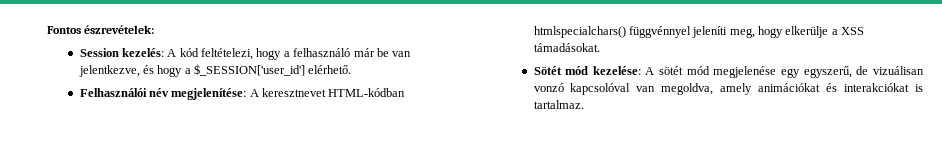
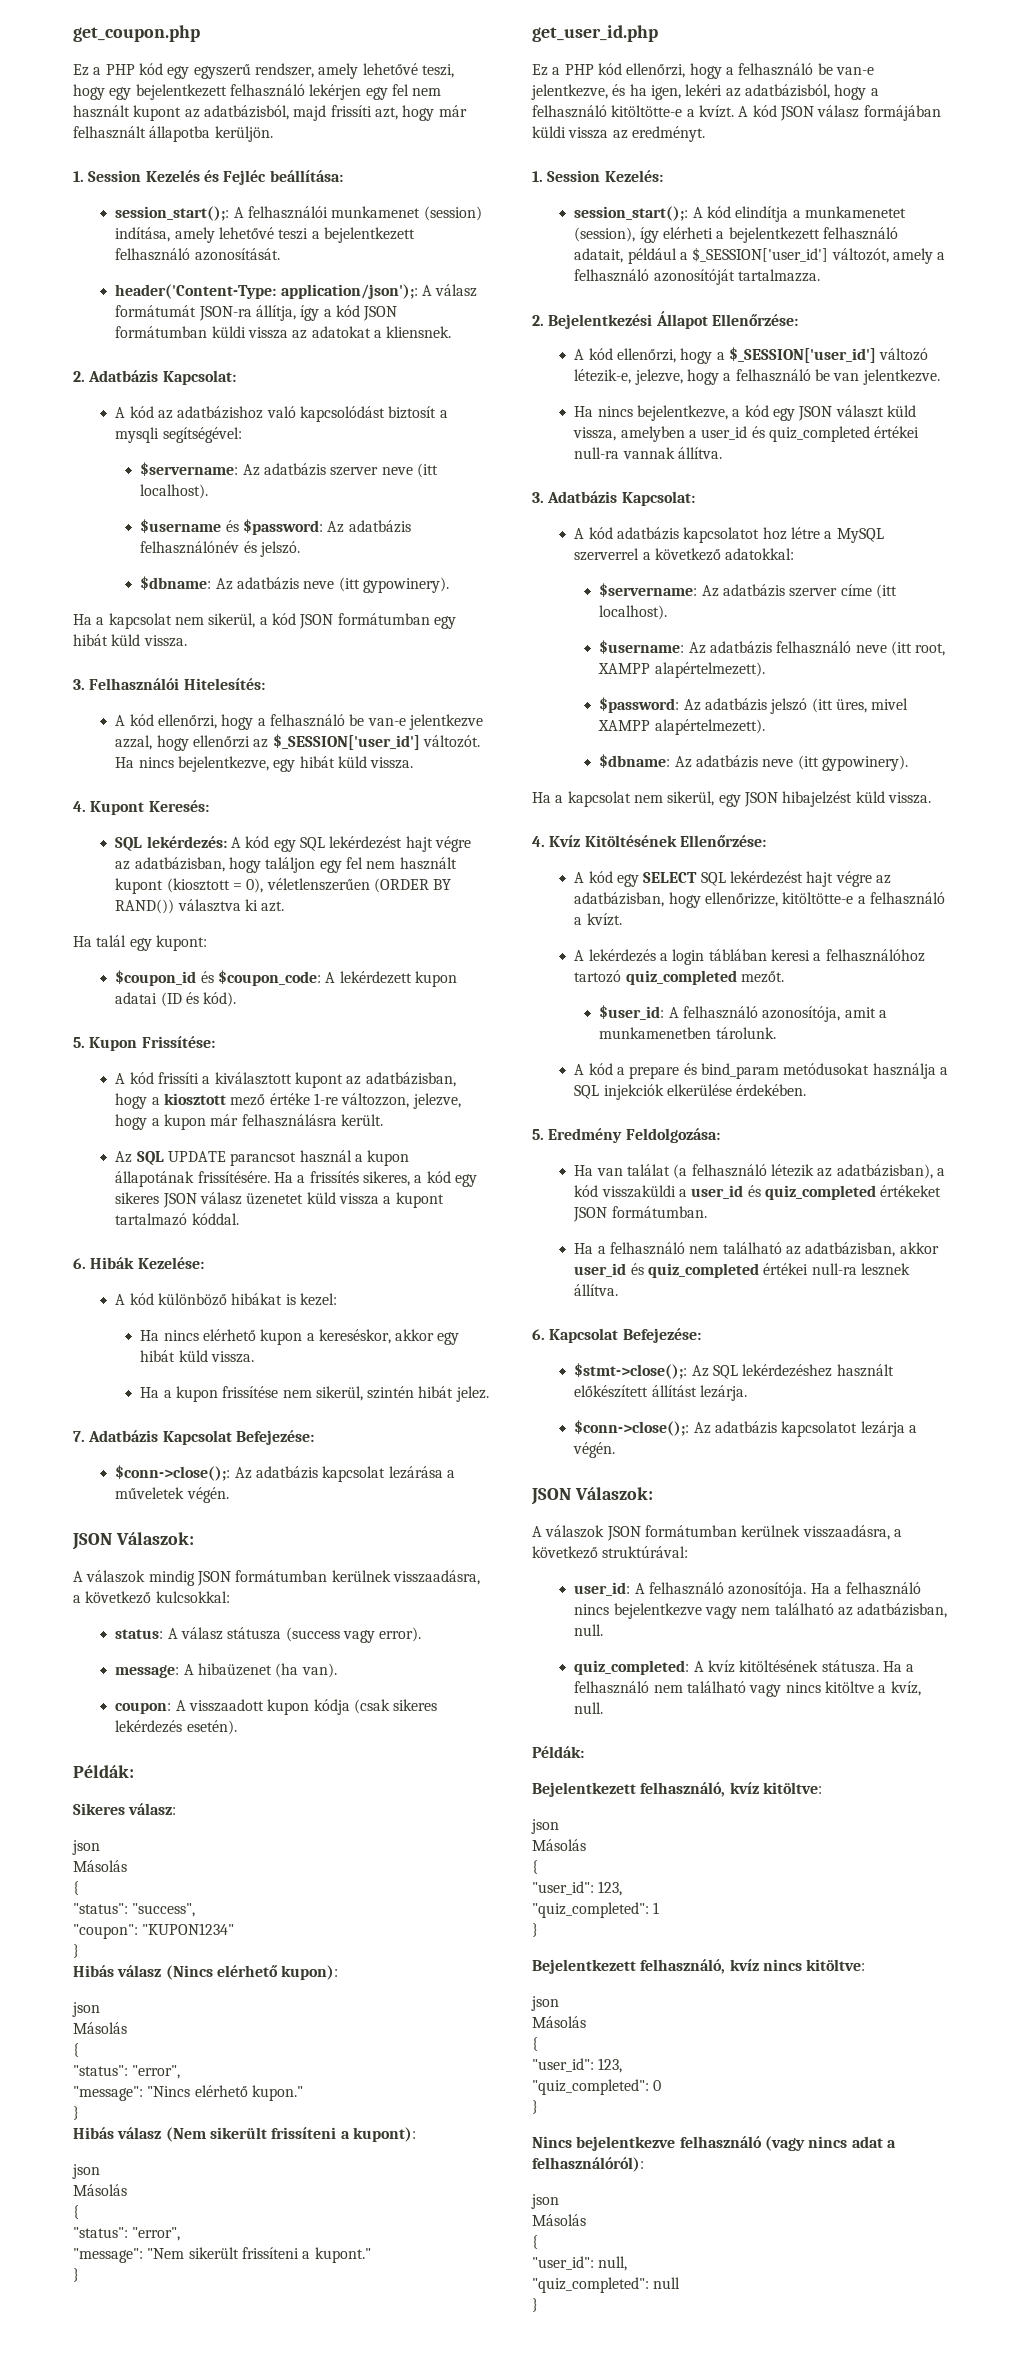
- Fontos észrevételek:
- Session kezelés: A kód feltételezi, hogy a felhasználó már be van jelentkezve, és hogy a $_SESSION['user_id'] elérhető.
- Felhasználói név megjelenítése: A keresztnevet HTML-kódban htmlspecialchars() függvénnyel jeleníti meg, hogy elkerülje a XSS támadásokat.
- Sötét mód kezelése: A sötét mód megjelenése egy egyszerű, de vizuálisan vonzó kapcsolóval van megoldva, amely animációkat és interakciókat is tartalmaz.
+ get_coupon.php
+ Ez a PHP kód egy egyszerű rendszer, amely lehetővé teszi, hogy egy bejelentkezett felhasználó lekérjen egy fel nem használt kupont az adatbázisból, majd frissíti azt, hogy már felhasznált állapotba kerüljön.
+ 1. Session Kezelés és Fejléc beállítása:
+ session_start();: A felhasználói munkamenet (session) indítása, amely lehetővé teszi a bejelentkezett felhasználó azonosítását.
+ header('Content-Type: application/json');: A válasz formátumát JSON-ra állítja, így a kód JSON formátumban küldi vissza az adatokat a kliensnek.
+ 2. Adatbázis Kapcsolat:
+ A kód az adatbázishoz való kapcsolódást biztosít a mysqli segítségével:
+ $servername: Az adatbázis szerver neve (itt localhost).
+ $username és $password: Az adatbázis felhasználónév és jelszó.
+ $dbname: Az adatbázis neve (itt gypowinery).
+ Ha a kapcsolat nem sikerül, a kód JSON formátumban egy hibát küld vissza.
+ 3. Felhasználói Hitelesítés:
+ A kód ellenőrzi, hogy a felhasználó be van-e jelentkezve azzal, hogy ellenőrzi az $_SESSION['user_id'] változót. Ha nincs bejelentkezve, egy hibát küld vissza.
+ 4. Kupont Keresés:
+ SQL lekérdezés: A kód egy SQL lekérdezést hajt végre az adatbázisban, hogy találjon egy fel nem használt kupont (kiosztott = 0), véletlenszerűen (ORDER BY RAND()) választva ki azt.
+ Ha talál egy kupont:
+ $coupon_id és $coupon_code: A lekérdezett kupon adatai (ID és kód).
+ 5. Kupon Frissítése:
+ A kód frissíti a kiválasztott kupont az adatbázisban, hogy a kiosztott mező értéke 1-re változzon, jelezve, hogy a kupon már felhasználásra került.
+ Az SQL UPDATE parancsot használ a kupon állapotának frissítésére. Ha a frissítés sikeres, a kód egy sikeres JSON válasz üzenetet küld vissza a kupont tartalmazó kóddal.
+ 6. Hibák Kezelése:
+ A kód különböző hibákat is kezel:
+ Ha nincs elérhető kupon a kereséskor, akkor egy hibát küld vissza.
+ Ha a kupon frissítése nem sikerül, szintén hibát jelez.
+ 7. Adatbázis Kapcsolat Befejezése:
+ $conn->close();: Az adatbázis kapcsolat lezárása a műveletek végén.
+ JSON Válaszok:
+ A válaszok mindig JSON formátumban kerülnek visszaadásra, a következő kulcsokkal:
+ status: A válasz státusza (success vagy error).
+ message: A hibaüzenet (ha van).
+ coupon: A visszaadott kupon kódja (csak sikeres lekérdezés esetén).
+ Példák:
+ Sikeres válasz:
+ json
+ Másolás
+ {
+ "status": "success",
+ "coupon": "KUPON1234"
+ }
+ Hibás válasz (Nincs elérhető kupon):
+ json
+ Másolás
+ {
+ "status": "error",
+ "message": "Nincs elérhető kupon."
+ }
+ Hibás válasz (Nem sikerült frissíteni a kupont):
+ json
+ Másolás
+ {
+ "status": "error",
+ "message": "Nem sikerült frissíteni a kupont."
+ }
+ get_user_id.php
+ Ez a PHP kód ellenőrzi, hogy a felhasználó be van-e jelentkezve, és ha igen, lekéri az adatbázisból, hogy a felhasználó kitöltötte-e a kvízt. A kód JSON válasz formájában küldi vissza az eredményt.
+ 1. Session Kezelés:
+ session_start();: A kód elindítja a munkamenetet (session), így elérheti a bejelentkezett felhasználó adatait, például a $_SESSION['user_id'] változót, amely a felhasználó azonosítóját tartalmazza.
+ 2. Bejelentkezési Állapot Ellenőrzése:
+ A kód ellenőrzi, hogy a $_SESSION['user_id'] változó létezik-e, jelezve, hogy a felhasználó be van jelentkezve.
+ Ha nincs bejelentkezve, a kód egy JSON választ küld vissza, amelyben a user_id és quiz_completed értékei null-ra vannak állítva.
+ 3. Adatbázis Kapcsolat:
+ A kód adatbázis kapcsolatot hoz létre a MySQL szerverrel a következő adatokkal:
+ $servername: Az adatbázis szerver címe (itt localhost).
+ $username: Az adatbázis felhasználó neve (itt root, XAMPP alapértelmezett).
+ $password: Az adatbázis jelszó (itt üres, mivel XAMPP alapértelmezett).
+ $dbname: Az adatbázis neve (itt gypowinery).
+ Ha a kapcsolat nem sikerül, egy JSON hibajelzést küld vissza.
+ 4. Kvíz Kitöltésének Ellenőrzése:
+ A kód egy SELECT SQL lekérdezést hajt végre az adatbázisban, hogy ellenőrizze, kitöltötte-e a felhasználó a kvízt.
+ A lekérdezés a login táblában keresi a felhasználóhoz tartozó quiz_completed mezőt.
+ $user_id: A felhasználó azonosítója, amit a munkamenetben tárolunk.
+ A kód a prepare és bind_param metódusokat használja a SQL injekciók elkerülése érdekében.
+ 5. Eredmény Feldolgozása:
+ Ha van találat (a felhasználó létezik az adatbázisban), a kód visszaküldi a user_id és quiz_completed értékeket JSON formátumban.
+ Ha a felhasználó nem található az adatbázisban, akkor user_id és quiz_completed értékei null-ra lesznek állítva.
+ 6. Kapcsolat Befejezése:
+ $stmt->close();: Az SQL lekérdezéshez használt előkészített állítást lezárja.
+ $conn->close();: Az adatbázis kapcsolatot lezárja a végén.
+ JSON Válaszok:
+ A válaszok JSON formátumban kerülnek visszaadásra, a következő struktúrával:
+ user_id: A felhasználó azonosítója. Ha a felhasználó nincs bejelentkezve vagy nem található az adatbázisban, null.
+ quiz_completed: A kvíz kitöltésének státusza. Ha a felhasználó nem található vagy nincs kitöltve a kvíz, null.
+ Példák:
+ Bejelentkezett felhasználó, kvíz kitöltve:
+ json
+ Másolás
+ {
+ "user_id": 123,
+ "quiz_completed": 1
+ }
+ Bejelentkezett felhasználó, kvíz nincs kitöltve:
+ json
+ Másolás
+ {
+ "user_id": 123,
+ "quiz_completed": 0
+ }
+ Nincs bejelentkezve felhasználó (vagy nincs adat a felhasználóról):
+ json
+ Másolás
+ {
+ "user_id": null,
+ "quiz_completed": null
+ }

